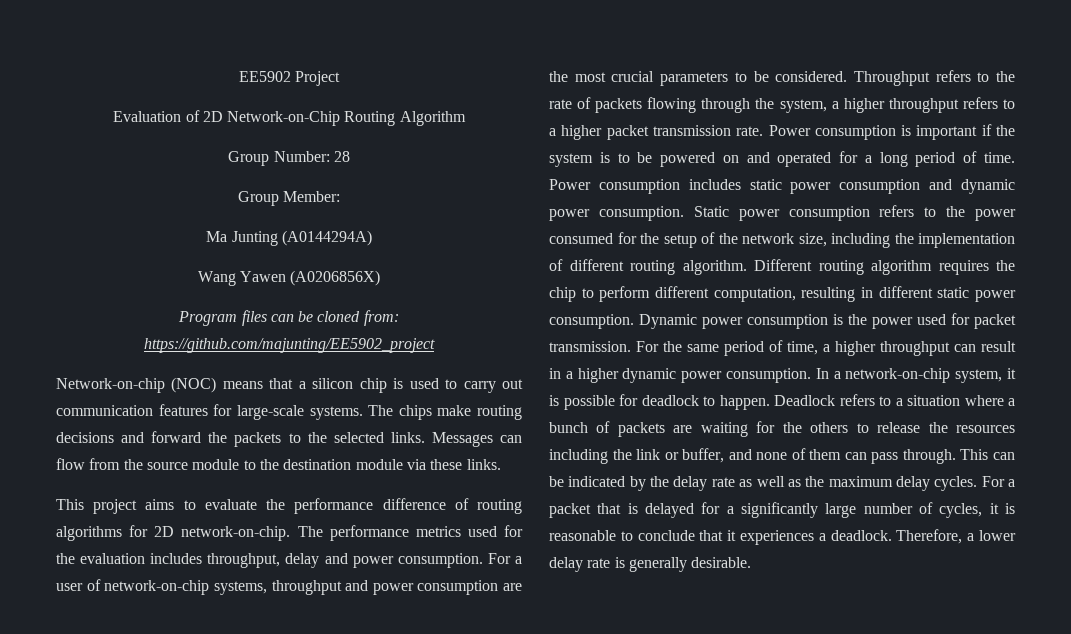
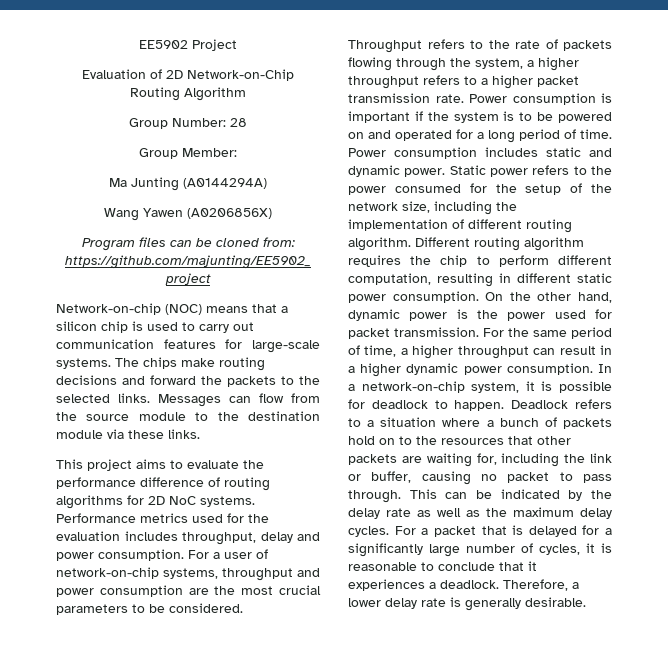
- This project aims to evaluate the performance difference of routing algorithms for 2D network-on-chip. The performance metrics used for the evaluation includes throughput, delay and power consumption.
+ This project aims to evaluate the performance difference of routing algorithms for 2D NoC systems. Performance metrics used for the evaluation includes throughput, delay and power consumption.
- Power consumption includes static power consumption and dynamic power consumption.
+ Power consumption includes static and dynamic power.
- Static power consumption refers to the power consumed for the setup of the network size, including the implementation of different routing algorithm.
+ Static power refers to the power consumed for the setup of the network size, including the implementation of different routing algorithm.
- Dynamic power consumption is the power used for packet transmission.
+ On the other hand, dynamic power is the power used for packet transmission.
- Deadlock refers to a situation where a bunch of packets are waiting for the others to release the resources including the link or buffer, and none of them can pass through.
+ Deadlock refers to a situation where a bunch of packets hold on to the resources that other packets are waiting for, including the link or buffer, causing no packet to pass through.

